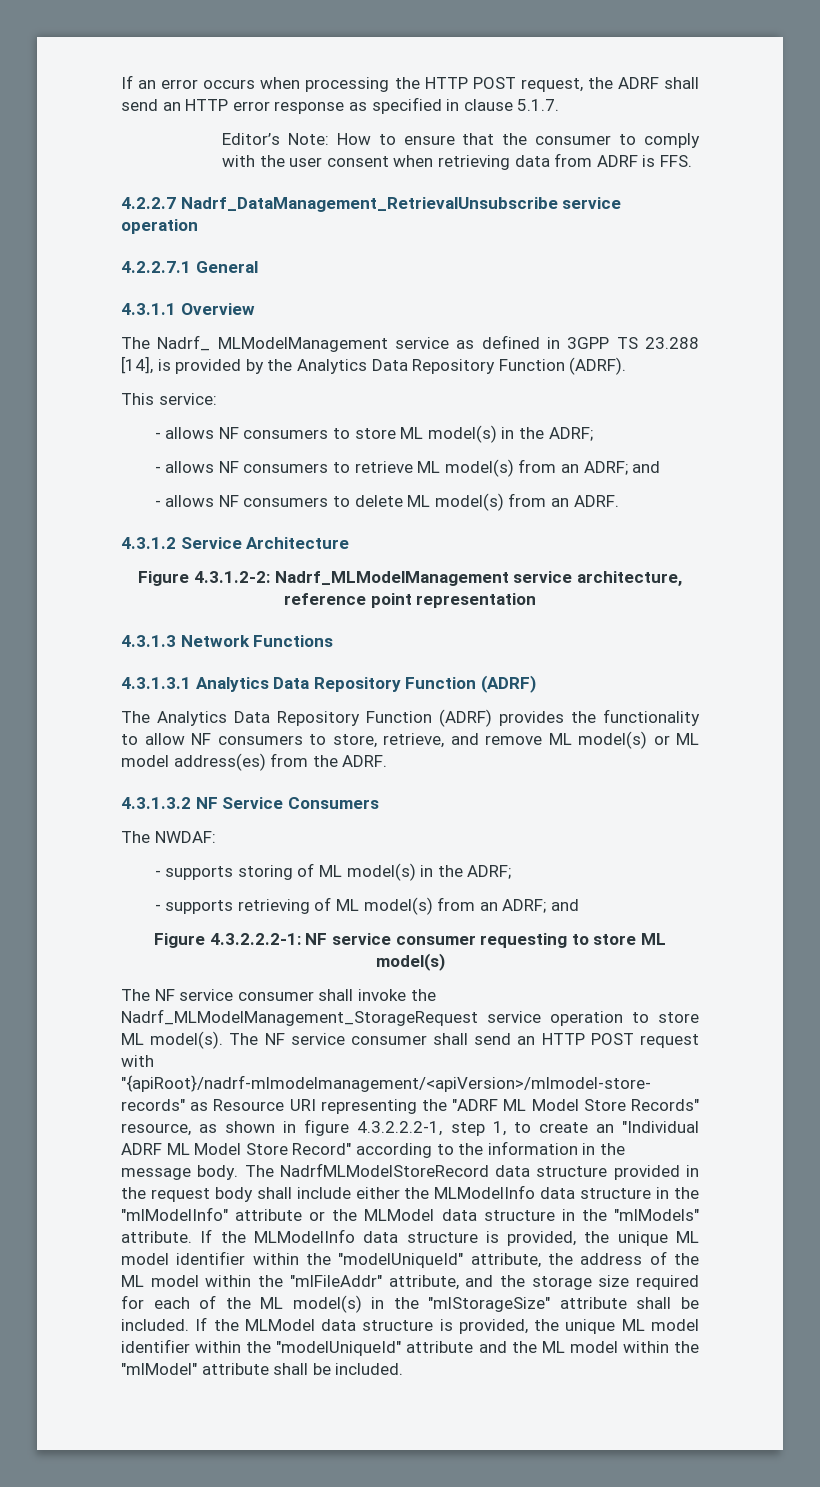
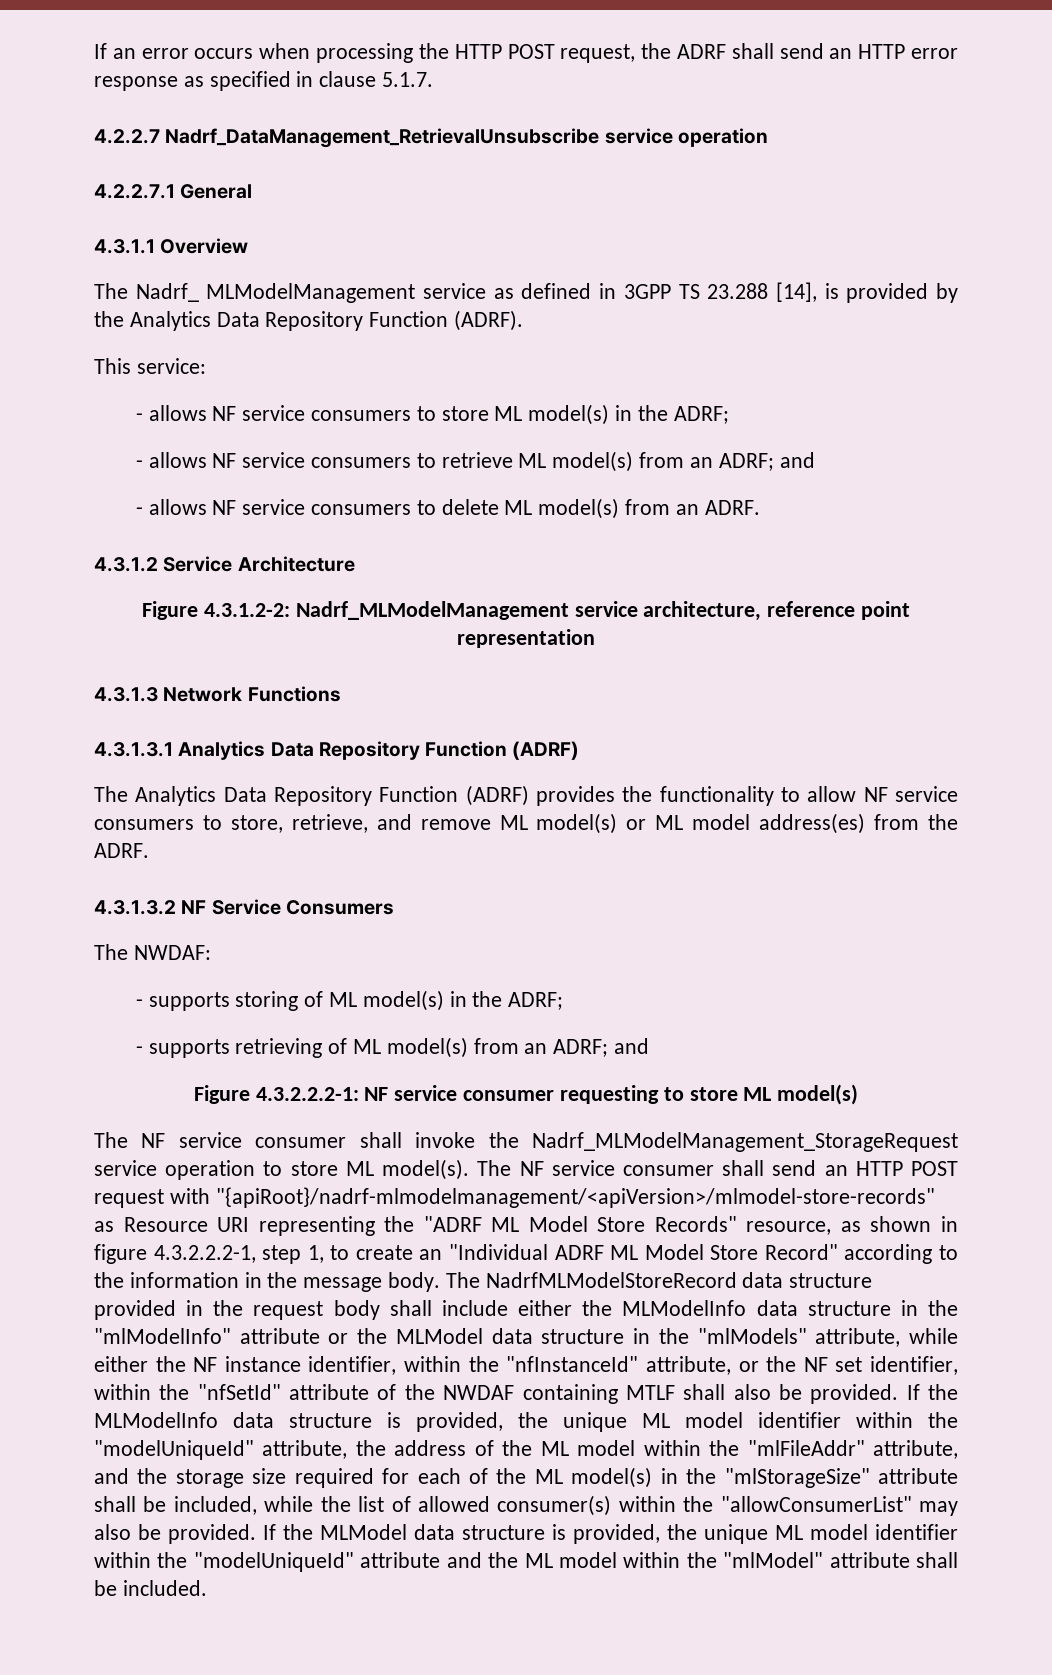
- Editor’s Note: How to ensure that the consumer to comply with the user consent when retrieving data from ADRF is FFS.
- - allows NF consumers to store ML model(s) in the ADRF;
+ - allows NF service consumers to store ML model(s) in the ADRF;
- - allows NF consumers to retrieve ML model(s) from an ADRF; and
+ - allows NF service consumers to retrieve ML model(s) from an ADRF; and
- - allows NF consumers to delete ML model(s) from an ADRF.
+ - allows NF service consumers to delete ML model(s) from an ADRF.
- The Analytics Data Repository Function (ADRF) provides the functionality to allow NF consumers to store, retrieve, and remove ML model(s) or ML model address(es) from the ADRF.
+ The Analytics Data Repository Function (ADRF) provides the functionality to allow NF service consumers to store, retrieve, and remove ML model(s) or ML model address(es) from the ADRF.
- The NadrfMLModelStoreRecord data structure provided in the request body shall include either the MLModelInfo data structure in the "mlModelInfo" attribute or the MLModel data structure in the "mlModels" attribute.
+ The NadrfMLModelStoreRecord data structure provided in the request body shall include either the MLModelInfo data structure in the "mlModelInfo" attribute or the MLModel data structure in the "mlModels" attribute, while either the NF instance identifier, within the "nfInstanceId" attribute, or the NF set identifier, within the "nfSetId" attribute of the NWDAF containing MTLF shall also be provided.
- If the MLModelInfo data structure is provided, the unique ML model identifier within the "modelUniqueId" attribute, the address of the ML model within the "mlFileAddr" attribute, and the storage size required for each of the ML model(s) in the "mlStorageSize" attribute shall be included.
+ If the MLModelInfo data structure is provided, the unique ML model identifier within the "modelUniqueId" attribute, the address of the ML model within the "mlFileAddr" attribute, and the storage size required for each of the ML model(s) in the "mlStorageSize" attribute shall be included, while the list of allowed consumer(s) within the "allowConsumerList" may also be provided.

